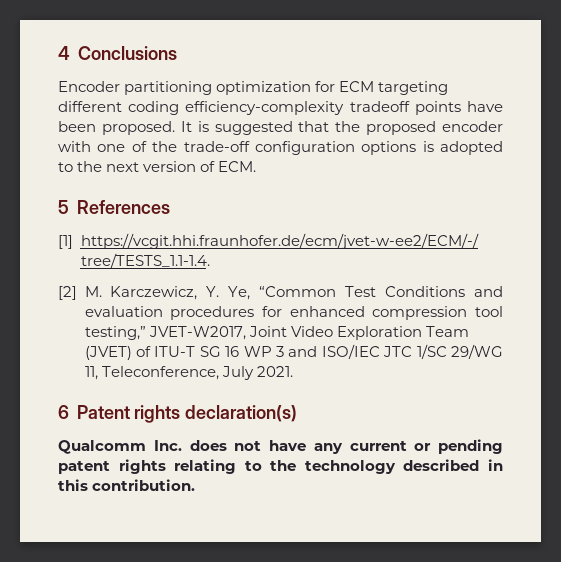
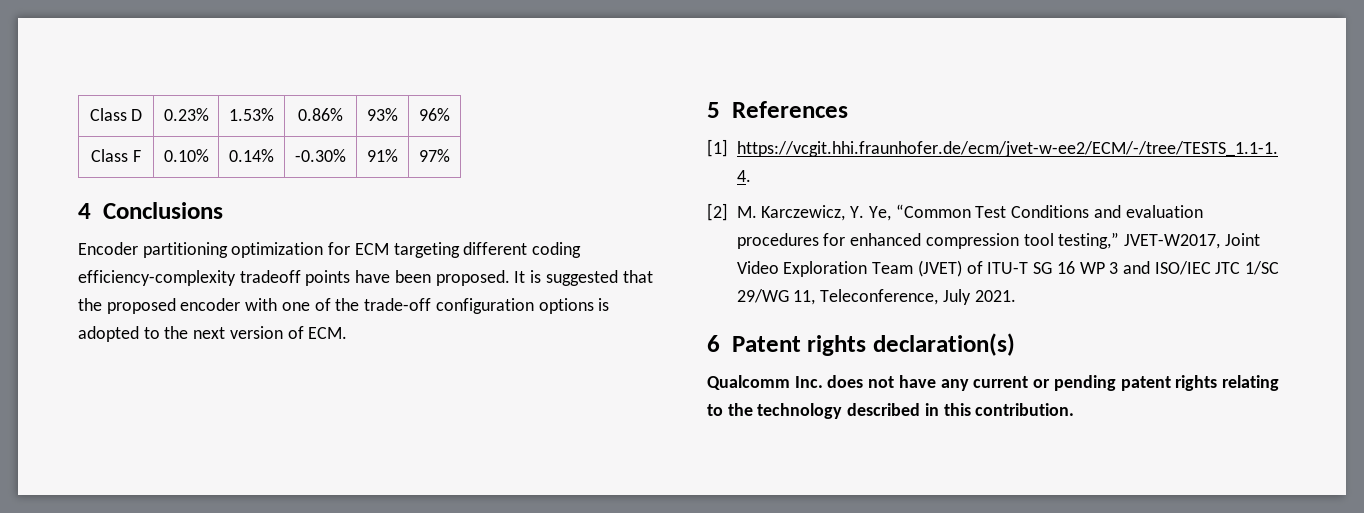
+ Class D | 0.23% | 1.53% | 0.86% | 93% | 96%
+ Class F | 0.10% | 0.14% | -0.30% | 91% | 97%

